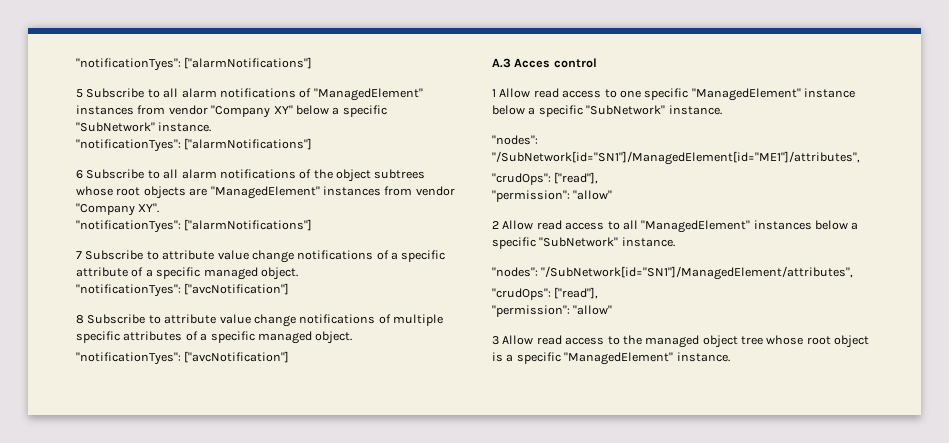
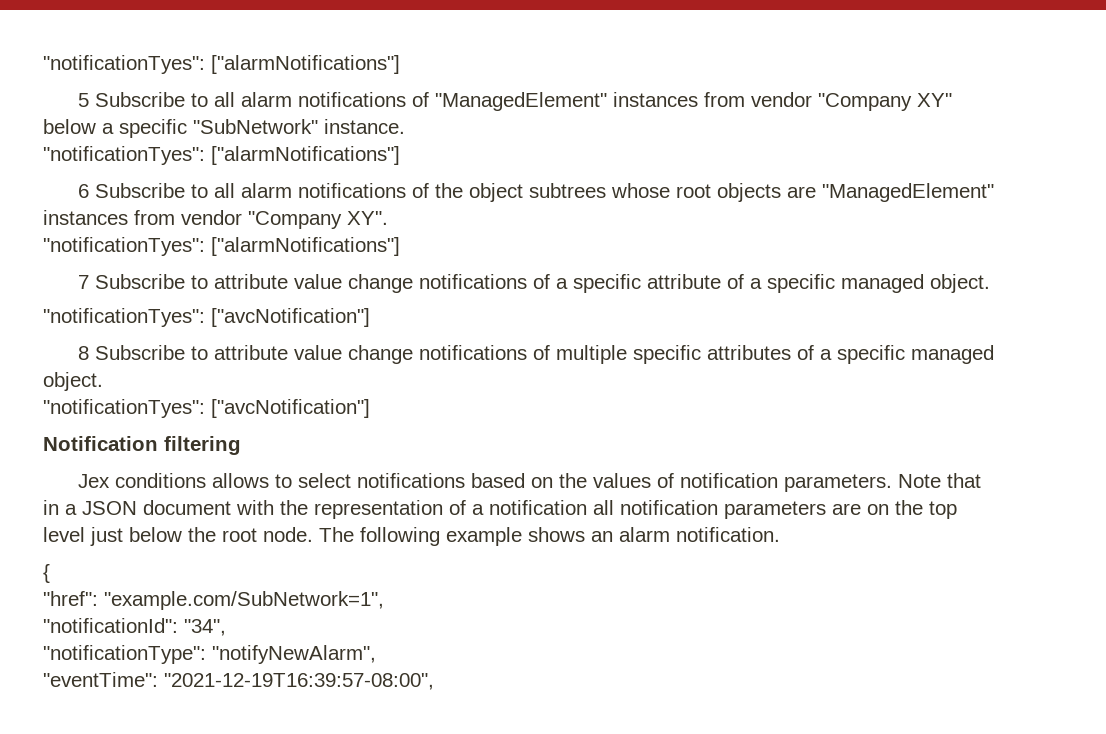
- A.3 Acces control
- 1 Allow read access to one specific "ManagedElement" instance below a specific "SubNetwork" instance.
- "nodes": "/SubNetwork[id="SN1"]/ManagedElement[id="ME1"]/attributes",
- "crudOps": ["read"],
- "permission": "allow"
- 2 Allow read access to all "ManagedElement" instances below a specific "SubNetwork" instance.
- "nodes": "/SubNetwork[id="SN1"]/ManagedElement/attributes",
- "crudOps": ["read"],
- "permission": "allow"
- 3 Allow read access to the managed object tree whose root object is a specific "ManagedElement" instance.
+ Notification filtering
+ Jex conditions allows to select notifications based on the values of notification parameters. Note that in a JSON document with the representation of a notification all notification parameters are on the top level just below the root node. The following example shows an alarm notification.
+ {
+ "href": "example.com/SubNetwork=1",
+ "notificationId": "34",
+ "notificationType": "notifyNewAlarm",
+ "eventTime": "2021-12-19T16:39:57-08:00",

